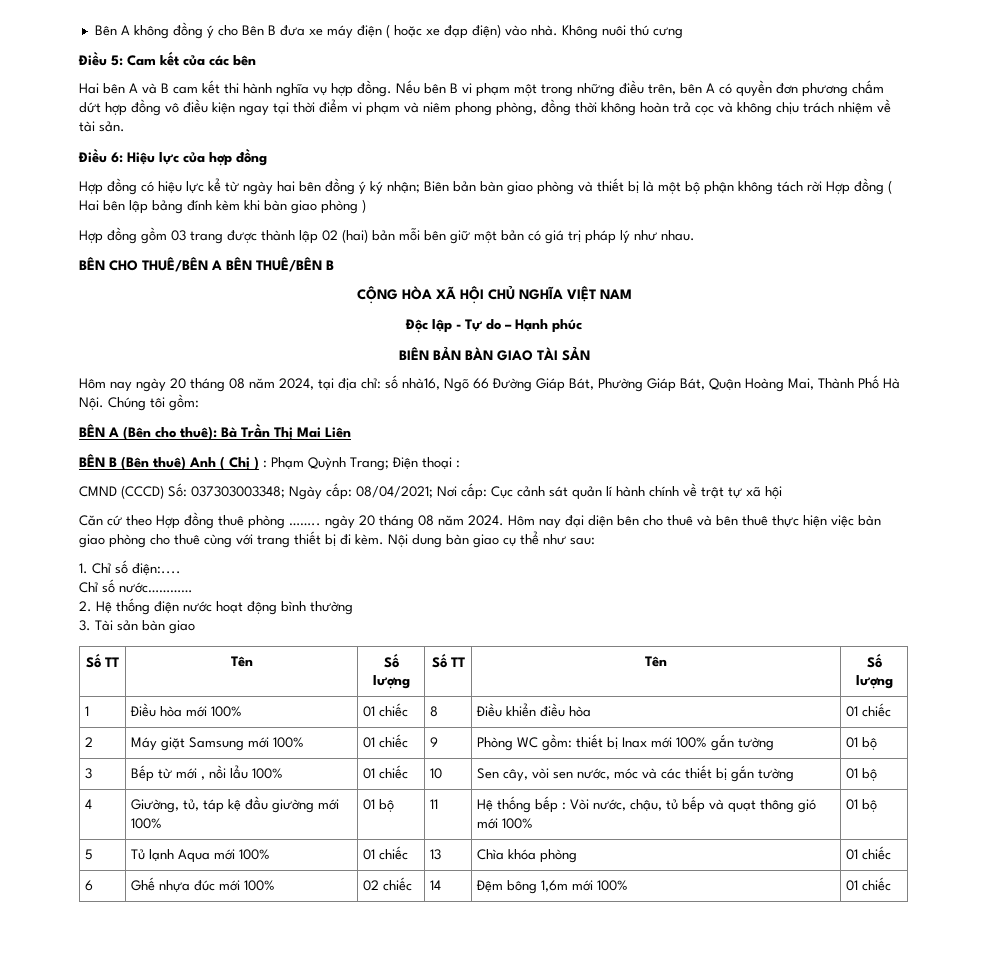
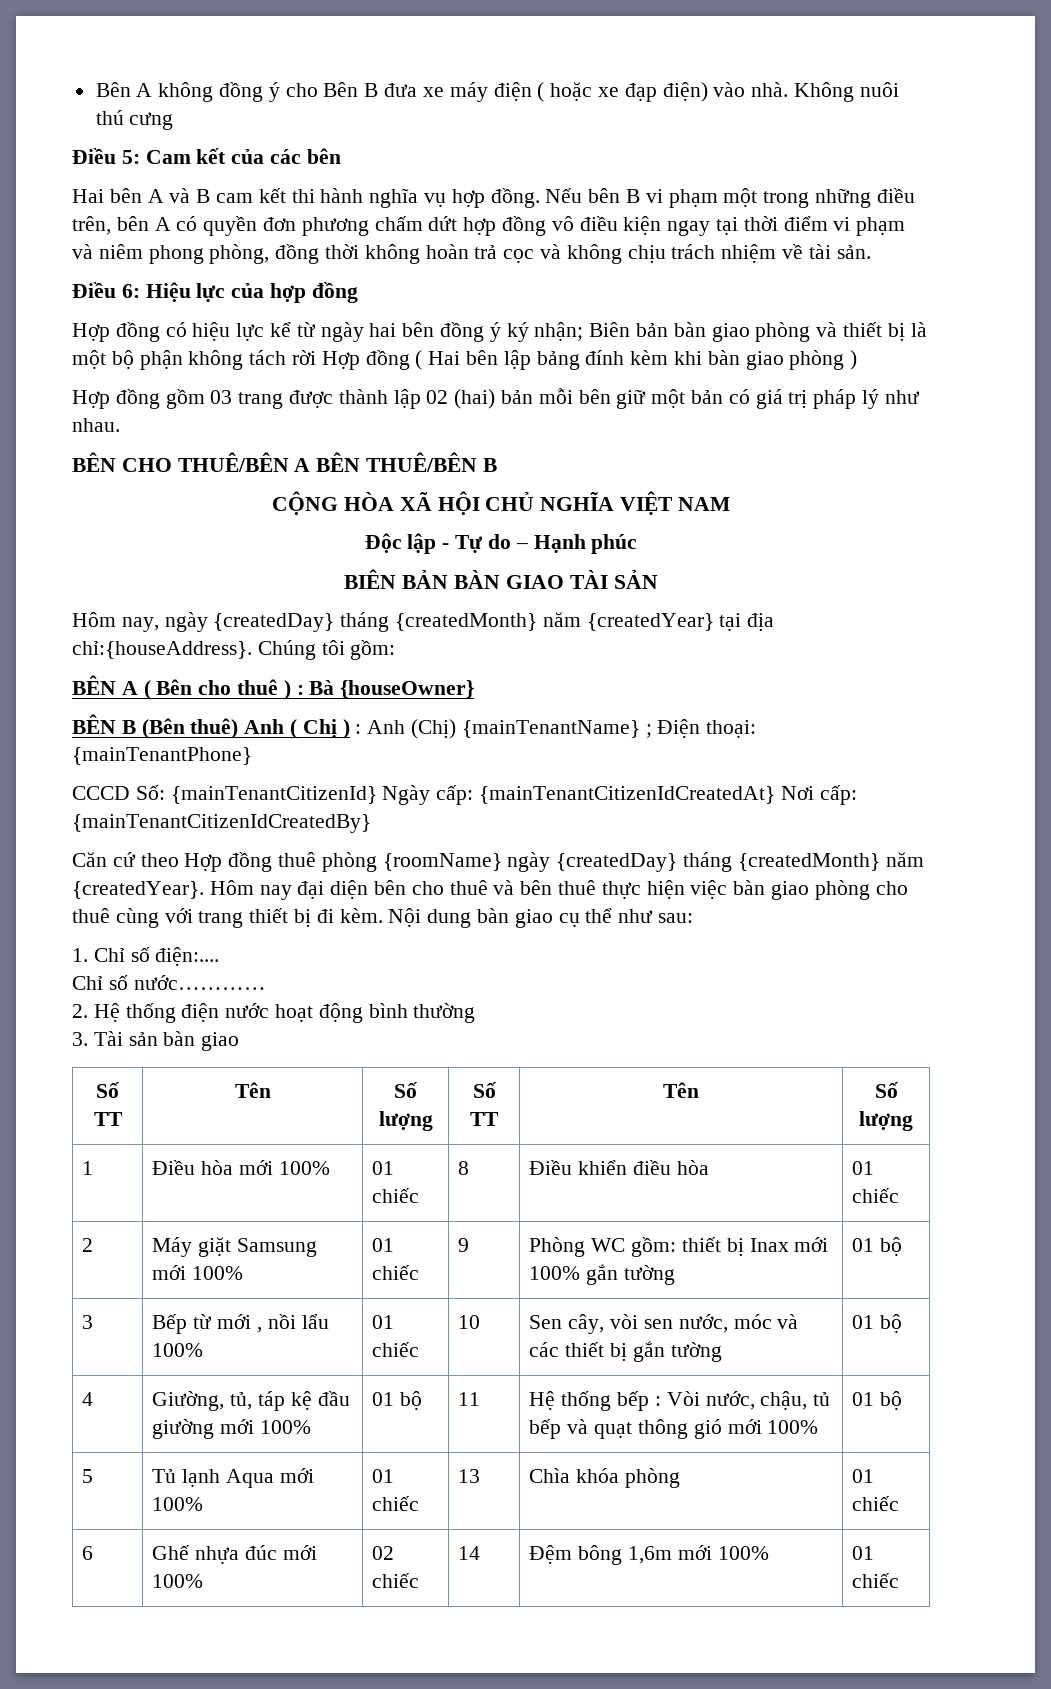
- Hôm nay ngày 20 tháng 08 năm 2024, tại địa chỉ: số nhà16, Ngõ 66 Đường Giáp Bát, Phường Giáp Bát, Quận Hoàng Mai, Thành Phố Hà Nội. Chúng tôi gồm:
+ Hôm nay, ngày {createdDay} tháng {createdMonth} năm {createdYear} tại địa chỉ:{houseAddress}. Chúng tôi gồm:
- BÊN A (Bên cho thuê): Bà Trần Thị Mai Liên
+ BÊN A ( Bên cho thuê ) : Bà {houseOwner}
- BÊN B (Bên thuê) Anh ( Chị ) : Phạm Quỳnh Trang; Điện thoại :
- CMND (CCCD) Số: 037303003348; Ngày cấp: 08/04/2021; Nơi cấp: Cục cảnh sát quản lí hành chính về trật tự xã hội
+ BÊN B (Bên thuê) Anh ( Chị ) : Anh (Chị) {mainTenantName} ; Điện thoại: {mainTenantPhone}
+ CCCD Số: {mainTenantCitizenId} Ngày cấp: {mainTenantCitizenIdCreatedAt} Nơi cấp: {mainTenantCitizenIdCreatedBy}
- Căn cứ theo Hợp đồng thuê phòng …….. ngày 20 tháng 08 năm 2024.
+ Căn cứ theo Hợp đồng thuê phòng {roomName} ngày {createdDay} tháng {createdMonth} năm {createdYear}.

